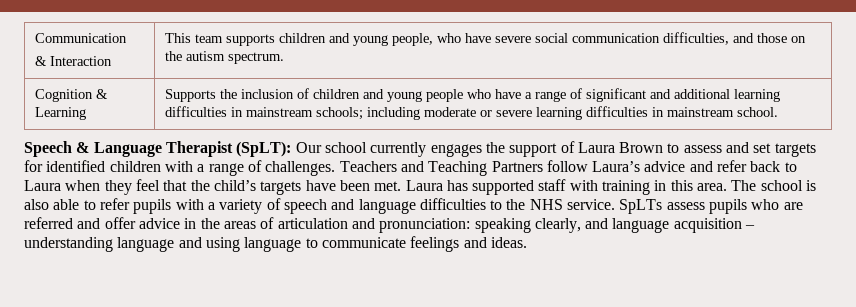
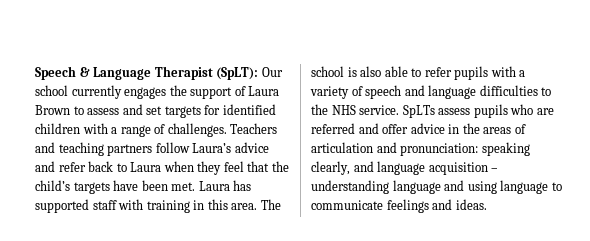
- Communication
- & Interaction | This team supports children and young people, who have severe social communication difficulties, and those on the autism spectrum.
- Cognition & Learning | Supports the inclusion of children and young people who have a range of significant and additional learning difficulties in mainstream schools; including moderate or severe learning difficulties in mainstream school.
- Teachers and Teaching Partners follow Laura’s advice and refer back to Laura when they feel that the child’s targets have been met.
+ Teachers and teaching partners follow Laura’s advice and refer back to Laura when they feel that the child’s targets have been met.

